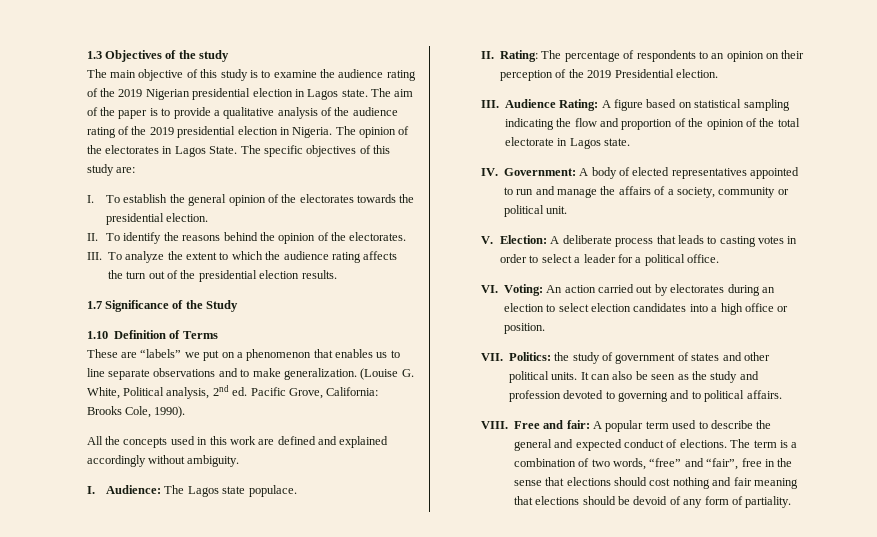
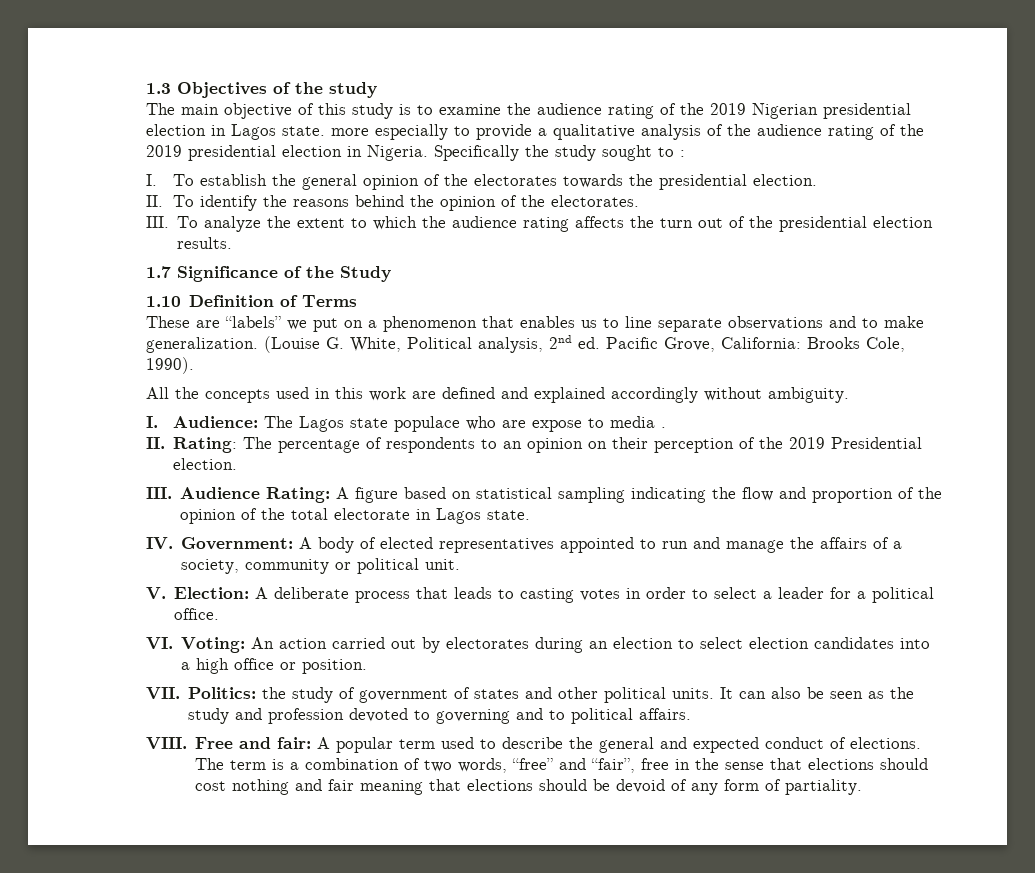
- The main objective of this study is to examine the audience rating of the 2019 Nigerian presidential election in Lagos state. The aim of the paper is to provide a qualitative analysis of the audience rating of the 2019 presidential election in Nigeria.
+ The main objective of this study is to examine the audience rating of the 2019 Nigerian presidential election in Lagos state. more especially to provide a qualitative analysis of the audience rating of the 2019 presidential election in Nigeria.
- The opinion of the electorates in Lagos State. The specific objectives of this study are:
+ Specifically the study sought to :
- I. Audience: The Lagos state populace.
+ I. Audience: The Lagos state populace who are expose to media .

